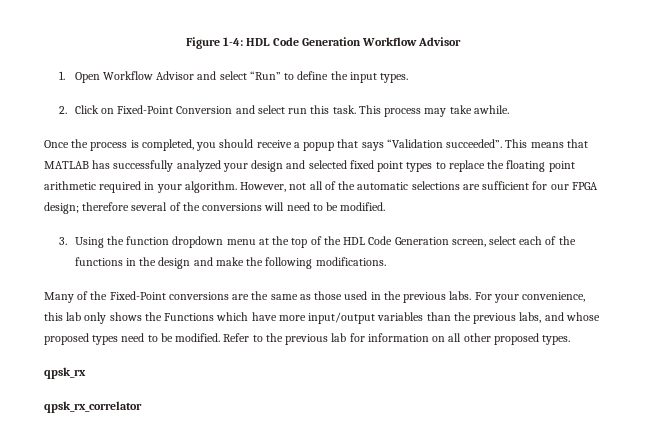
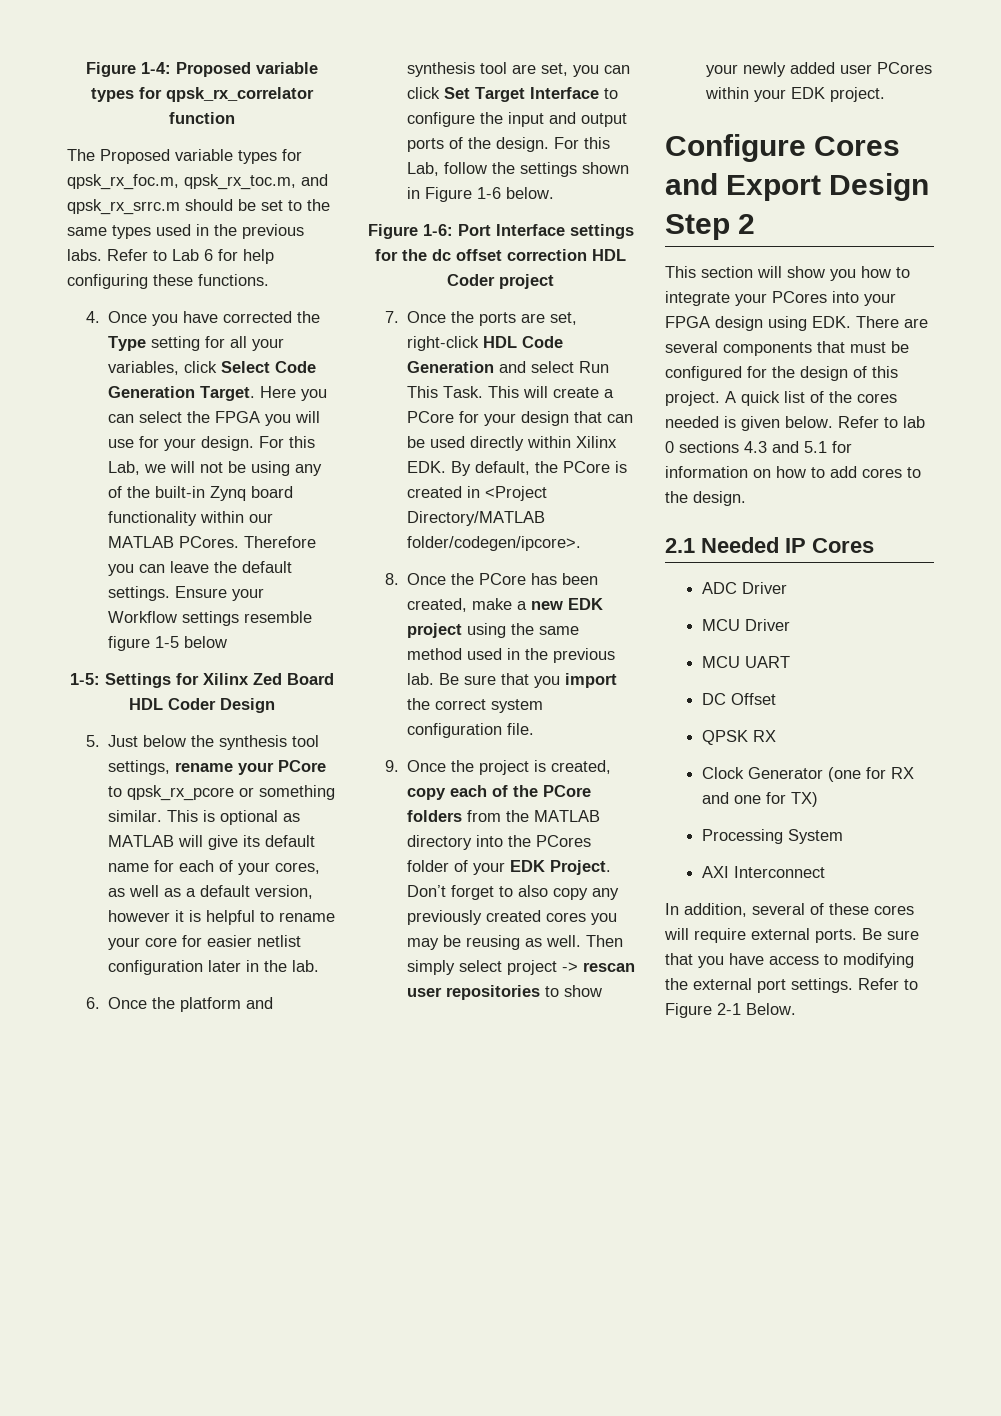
- Figure 1-4: HDL Code Generation Workflow Advisor
- 1. Open Workflow Advisor and select “Run” to define the input types.
- 2. Click on Fixed-Point Conversion and select run this task. This process may take awhile.
- Once the process is completed, you should receive a popup that says “Validation succeeded”. This means that MATLAB has successfully analyzed your design and selected fixed point types to replace the floating point arithmetic required in your algorithm. However, not all of the automatic selections are sufficient for our FPGA design; therefore several of the conversions will need to be modified.
- 3. Using the function dropdown menu at the top of the HDL Code Generation screen, select each of the functions in the design and make the following modifications.
- Many of the Fixed-Point conversions are the same as those used in the previous labs.
+ Figure 1-4: Proposed variable types for qpsk_rx_correlator function
+ The Proposed variable types for qpsk_rx_foc.m, qpsk_rx_toc.m, and qpsk_rx_srrc.m should be set to the same types used in the previous labs.
- For your convenience, this lab only shows the Functions which have more input/output variables than the previous labs, and whose proposed types need to be modified. Refer to the previous lab for information on all other proposed types.
- qpsk_rx
- qpsk_rx_correlator
+ Refer to Lab 6 for help configuring these functions.
+ 4. Once you have corrected the Type setting for all your variables, click Select Code Generation Target. Here you can select the FPGA you will use for your design. For this Lab, we will not be using any of the built-in Zynq board functionality within our MATLAB PCores. Therefore you can leave the default settings. Ensure your Workflow settings resemble figure 1-5 below
+ 1-5: Settings for Xilinx Zed Board HDL Coder Design
+ 5. Just below the synthesis tool settings, rename your PCore to qpsk_rx_pcore or something similar. This is optional as MATLAB will give its default name for each of your cores, as well as a default version, however it is helpful to rename your core for easier netlist configuration later in the lab.
+ 6. Once the platform and synthesis tool are set, you can click Set Target Interface to configure the input and output ports of the design. For this Lab, follow the settings shown in Figure 1-6 below.
+ Figure 1-6: Port Interface settings for the dc offset correction HDL Coder project
+ 7. Once the ports are set, right-click HDL Code Generation and select Run This Task. This will create a PCore for your design that can be used directly within Xilinx EDK. By default, the PCore is created in <Project Directory/MATLAB folder/codegen/ipcore>.
+ 8. Once the PCore has been created, make a new EDK project using the same method used in the previous lab. Be sure that you import the correct system configuration file.
+ 9. Once the project is created, copy each of the PCore folders from the MATLAB directory into the PCores folder of your EDK Project. Don’t forget to also copy any previously created cores you may be reusing as well. Then simply select project -> rescan user repositories to show your newly added user PCores within your EDK project.
+ Configure Cores and Export Design Step 2
+ This section will show you how to integrate your PCores into your FPGA design using EDK. There are several components that must be configured for the design of this project. A quick list of the cores needed is given below. Refer to lab 0 sections 4.3 and 5.1 for information on how to add cores to the design.
+ 2.1 Needed IP Cores
+ ADC Driver
+ MCU Driver
+ MCU UART
+ DC Offset
+ QPSK RX
+ Clock Generator (one for RX and one for TX)
+ Processing System
+ AXI Interconnect
+ In addition, several of these cores will require external ports. Be sure that you have access to modifying the external port settings. Refer to Figure 2-1 Below.

